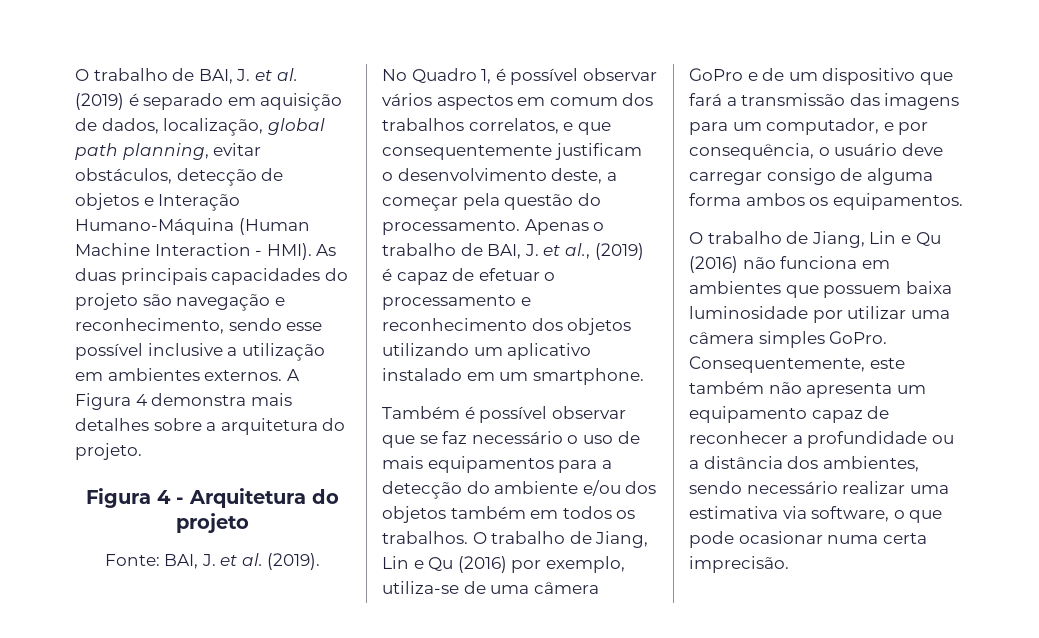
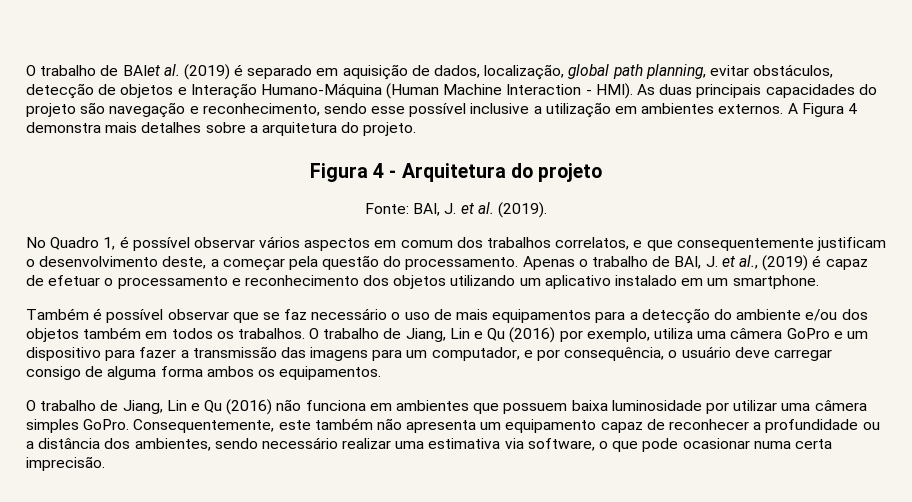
- O trabalho de BAI, J. et al. (2019) é separado em aquisição de dados, localização, global path planning, evitar obstáculos, detecção de objetos e Interação Humano-Máquina (Human Machine Interaction - HMI).
+ O trabalho de BAIet al. (2019) é separado em aquisição de dados, localização, global path planning, evitar obstáculos, detecção de objetos e Interação Humano-Máquina (Human Machine Interaction - HMI).
- O trabalho de Jiang, Lin e Qu (2016) por exemplo, utiliza-se de uma câmera GoPro e de um dispositivo que fará a transmissão das imagens para um computador, e por consequência, o usuário deve carregar consigo de alguma forma ambos os equipamentos.
+ O trabalho de Jiang, Lin e Qu (2016) por exemplo, utiliza uma câmera GoPro e um dispositivo para fazer a transmissão das imagens para um computador, e por consequência, o usuário deve carregar consigo de alguma forma ambos os equipamentos.

